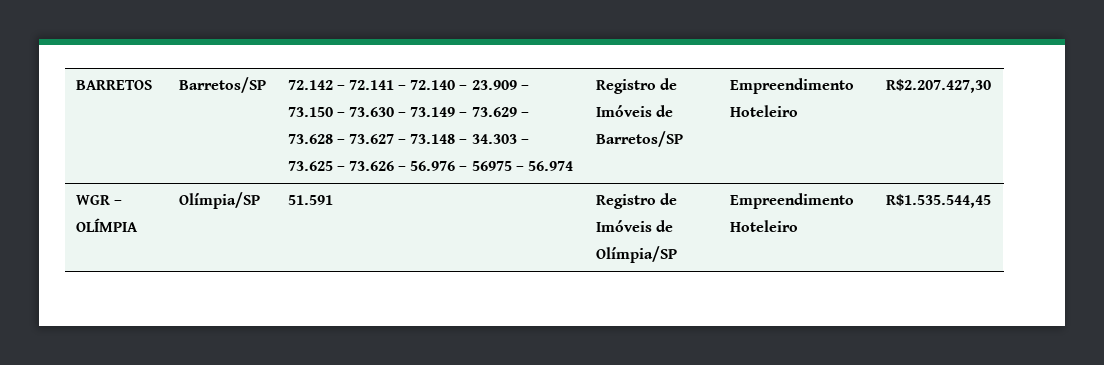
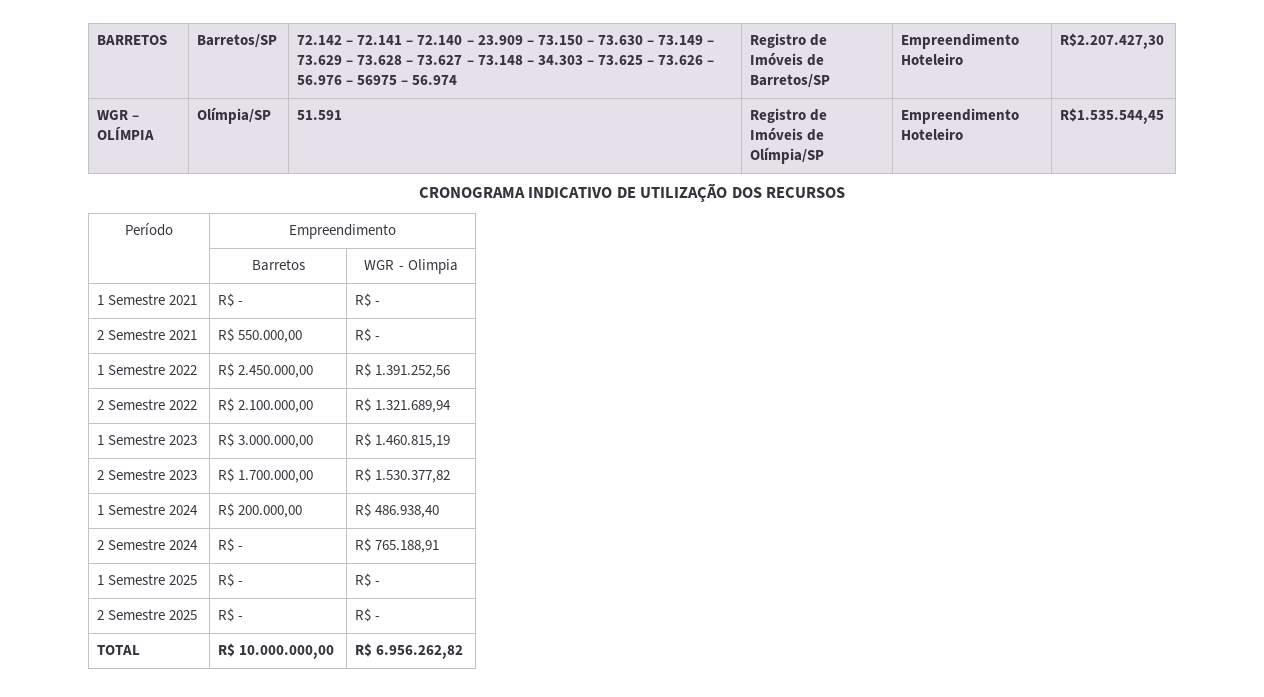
+ CRONOGRAMA INDICATIVO DE UTILIZAÇÃO DOS RECURSOS
+ Período | Empreendimento
+ | Barretos | WGR - Olimpia
+ 1 Semestre 2021 | R$ - | R$ -
+ 2 Semestre 2021 | R$ 550.000,00 | R$ -
+ 1 Semestre 2022 | R$ 2.450.000,00 | R$ 1.391.252,56
+ 2 Semestre 2022 | R$ 2.100.000,00 | R$ 1.321.689,94
+ 1 Semestre 2023 | R$ 3.000.000,00 | R$ 1.460.815,19
+ 2 Semestre 2023 | R$ 1.700.000,00 | R$ 1.530.377,82
+ 1 Semestre 2024 | R$ 200.000,00 | R$ 486.938,40
+ 2 Semestre 2024 | R$ - | R$ 765.188,91
+ 1 Semestre 2025 | R$ - | R$ -
+ 2 Semestre 2025 | R$ - | R$ -
+ TOTAL | R$ 10.000.000,00 | R$ 6.956.262,82

